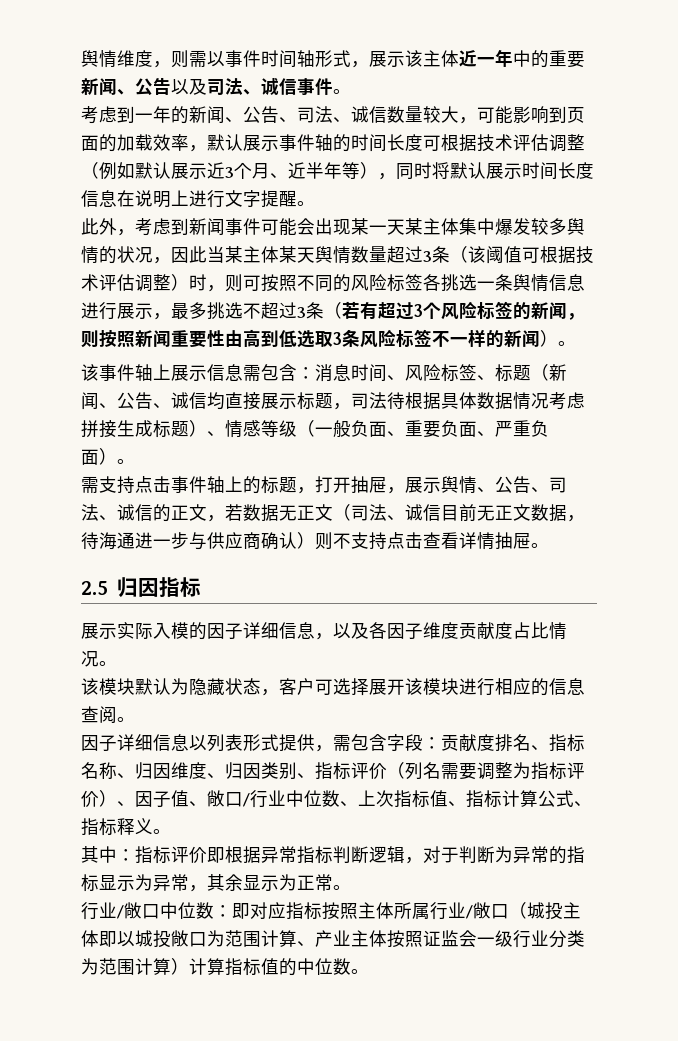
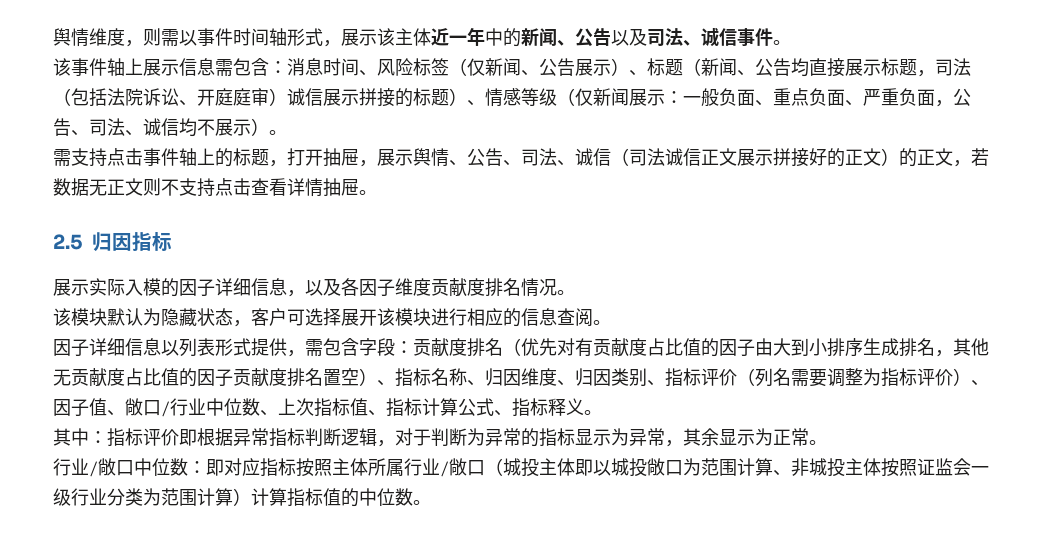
- 舆情维度，则需以事件时间轴形式，展示该主体近一年中的重要新闻、公告以及司法、诚信事件。
+ 舆情维度，则需以事件时间轴形式，展示该主体近一年中的新闻、公告以及司法、诚信事件。
- 考虑到一年的新闻、公告、司法、诚信数量较大，可能影响到页面的加载效率，默认展示事件轴的时间长度可根据技术评估调整（例如默认展示近3个月、近半年等），同时将默认展示时间长度信息在说明上进行文字提醒。
- 此外，考虑到新闻事件可能会出现某一天某主体集中爆发较多舆情的状况，因此当某主体某天舆情数量超过3条（该阈值可根据技术评估调整）时，则可按照不同的风险标签各挑选一条舆情信息进行展示，最多挑选不超过3条（若有超过3个风险标签的新闻，则按照新闻重要性由高到低选取3条风险标签不一样的新闻）。
- 该事件轴上展示信息需包含：消息时间、风险标签、标题（新闻、公告、诚信均直接展示标题，司法待根据具体数据情况考虑拼接生成标题）、情感等级（一般负面、重要负面、严重负面）。
+ 该事件轴上展示信息需包含：消息时间、风险标签（仅新闻、公告展示）、标题（新闻、公告均直接展示标题，司法（包括法院诉讼、开庭庭审）诚信展示拼接的标题）、情感等级（仅新闻展示：一般负面、重点负面、严重负面，公告、司法、诚信均不展示）。
- 需支持点击事件轴上的标题，打开抽屉，展示舆情、公告、司法、诚信的正文，若数据无正文（司法、诚信目前无正文数据，待海通进一步与供应商确认）则不支持点击查看详情抽屉。
+ 需支持点击事件轴上的标题，打开抽屉，展示舆情、公告、司法、诚信（司法诚信正文展示拼接好的正文）的正文，若数据无正文则不支持点击查看详情抽屉。
- 展示实际入模的因子详细信息，以及各因子维度贡献度占比情况。
+ 展示实际入模的因子详细信息，以及各因子维度贡献度排名情况。
- 因子详细信息以列表形式提供，需包含字段：贡献度排名、指标名称、归因维度、归因类别、指标评价（列名需要调整为指标评价）、因子值、敞口/行业中位数、上次指标值、指标计算公式、指标释义。
+ 因子详细信息以列表形式提供，需包含字段：贡献度排名（优先对有贡献度占比值的因子由大到小排序生成排名，其他无贡献度占比值的因子贡献度排名置空）、指标名称、归因维度、归因类别、指标评价（列名需要调整为指标评价）、因子值、敞口/行业中位数、上次指标值、指标计算公式、指标释义。
- 行业/敞口中位数：即对应指标按照主体所属行业/敞口（城投主体即以城投敞口为范围计算、产业主体按照证监会一级行业分类为范围计算）计算指标值的中位数。
+ 行业/敞口中位数：即对应指标按照主体所属行业/敞口（城投主体即以城投敞口为范围计算、非城投主体按照证监会一级行业分类为范围计算）计算指标值的中位数。

